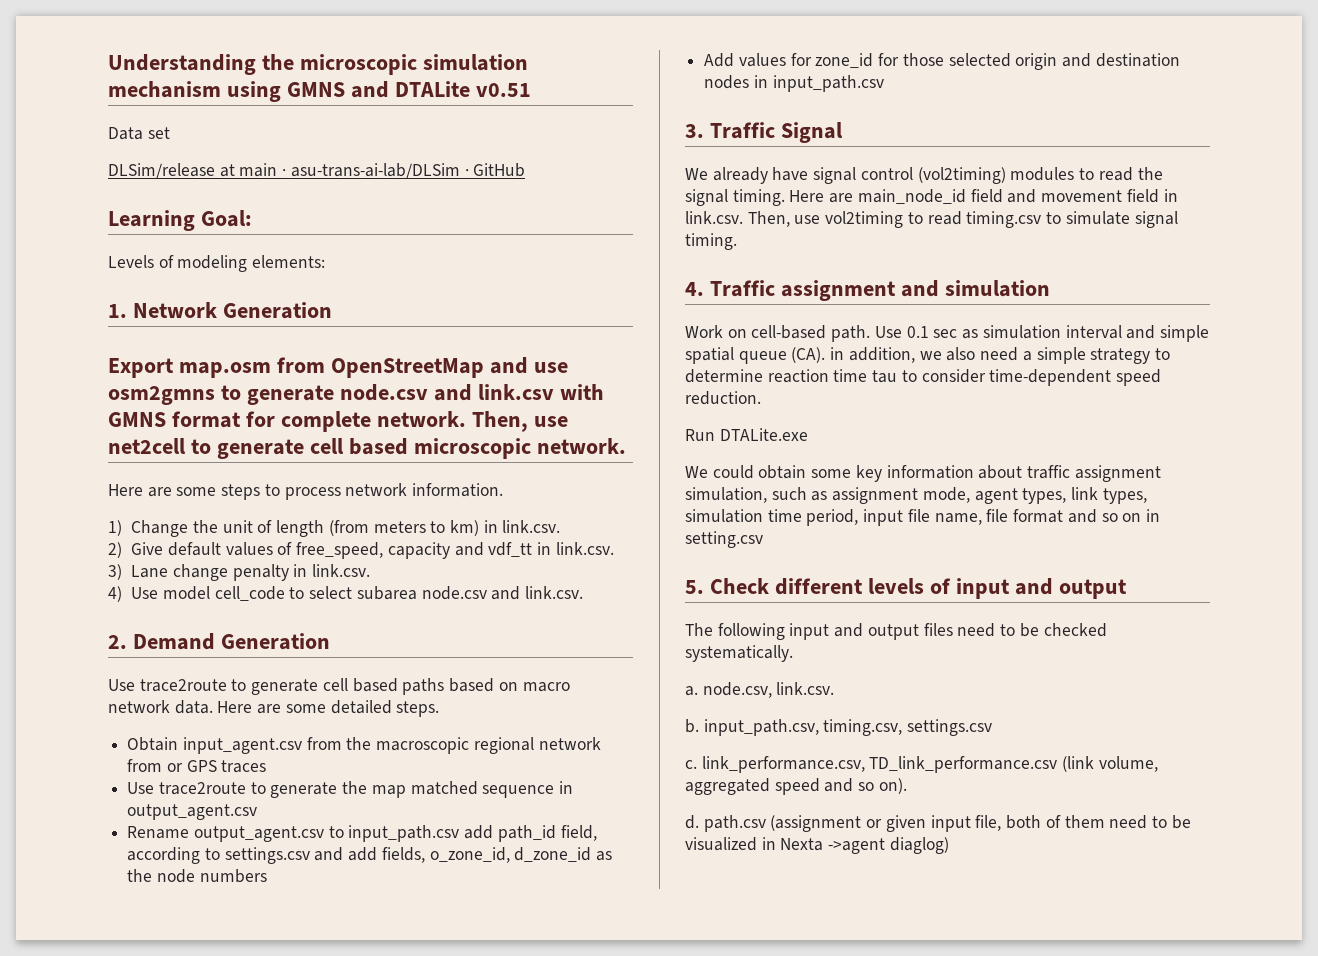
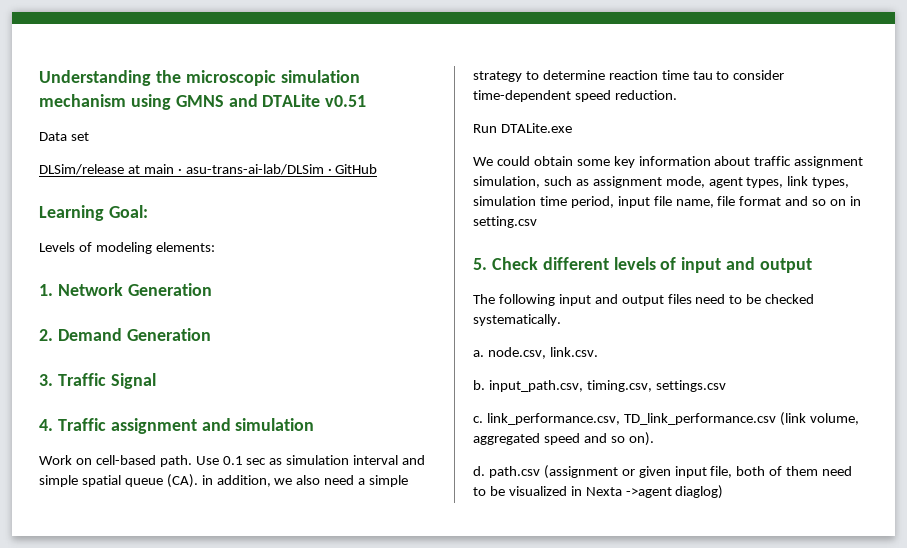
- Export map.osm from OpenStreetMap and use osm2gmns to generate node.csv and link.csv with GMNS format for complete network. Then, use net2cell to generate cell based microscopic network.
- Here are some steps to process network information.
- 1) Change the unit of length (from meters to km) in link.csv.
- 2) Give default values of free_speed, capacity and vdf_tt in link.csv.
- 3) Lane change penalty in link.csv.
- 4) Use model cell_code to select subarea node.csv and link.csv.
  2. Demand Generation
- Use trace2route to generate cell based paths based on macro network data. Here are some detailed steps.
- Obtain input_agent.csv from the macroscopic regional network from or GPS traces
- Use trace2route to generate the map matched sequence in output_agent.csv
- Rename output_agent.csv to input_path.csv add path_id field, according to settings.csv and add fields, o_zone_id, d_zone_id as the node numbers
- Add values for zone_id for those selected origin and destination nodes in input_path.csv
  3. Traffic Signal
- We already have signal control (vol2timing) modules to read the signal timing. Here are main_node_id field and movement field in link.csv. Then, use vol2timing to read timing.csv to simulate signal timing.

